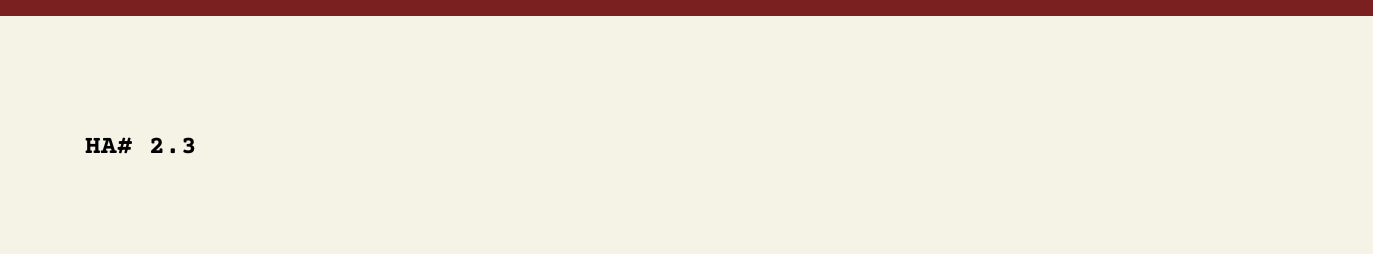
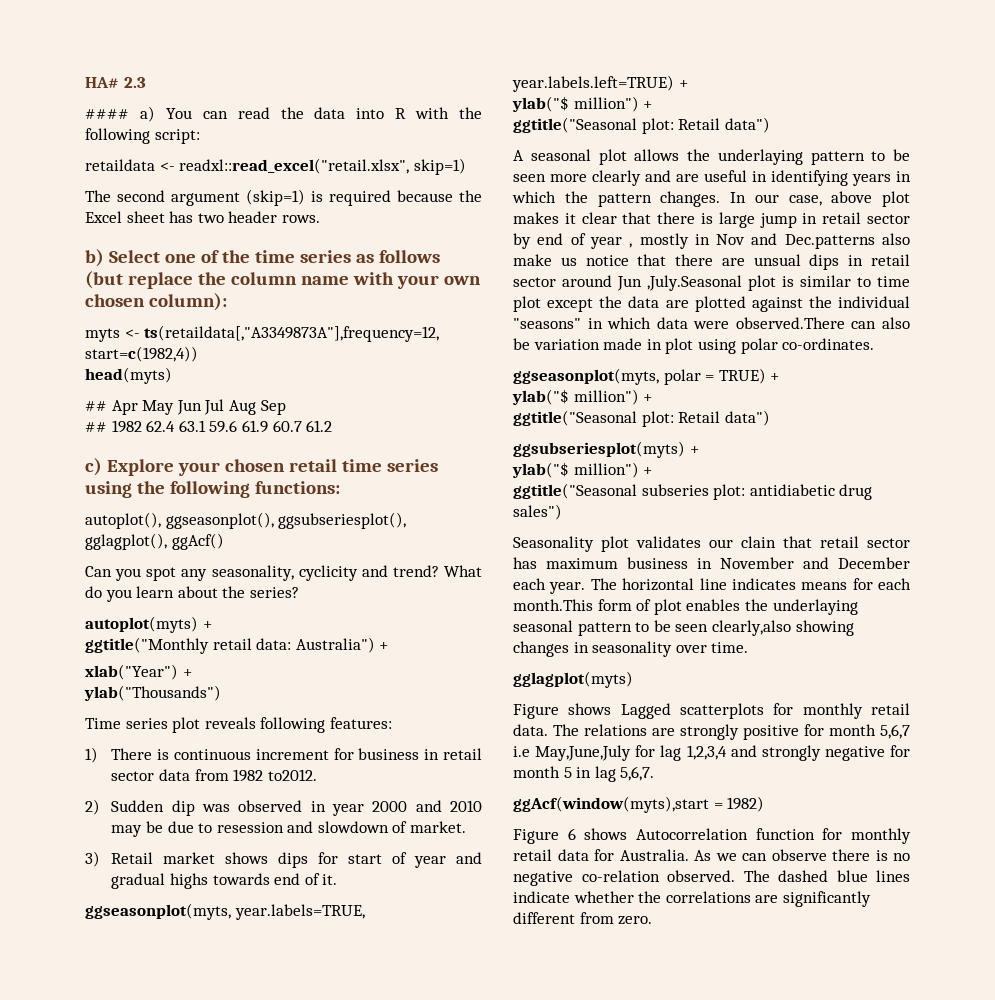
+ #### a) You can read the data into R with the following script:
+ retaildata <- readxl::read_excel("retail.xlsx", skip=1)
+ The second argument (skip=1) is required because the Excel sheet has two header rows.
+ b) Select one of the time series as follows (but replace the column name with your own chosen column):
+ myts <- ts(retaildata[,"A3349873A"],frequency=12, start=c(1982,4))
+ head(myts)
+ ## Apr May Jun Jul Aug Sep
+ ## 1982 62.4 63.1 59.6 61.9 60.7 61.2
+ c) Explore your chosen retail time series using the following functions:
+ autoplot(), ggseasonplot(), ggsubseriesplot(), gglagplot(), ggAcf()
+ Can you spot any seasonality, cyclicity and trend? What do you learn about the series?
+ autoplot(myts) +
+ ggtitle("Monthly retail data: Australia") +
+ xlab("Year") +
+ ylab("Thousands")
+ Time series plot reveals following features:
+ 1) There is continuous increment for business in retail sector data from 1982 to2012.
+ 2) Sudden dip was observed in year 2000 and 2010 may be due to resession and slowdown of market.
+ 3) Retail market shows dips for start of year and gradual highs towards end of it.
+ ggseasonplot(myts, year.labels=TRUE, year.labels.left=TRUE) +
+ ylab("$ million") +
+ ggtitle("Seasonal plot: Retail data")
+ A seasonal plot allows the underlaying pattern to be seen more clearly and are useful in identifying years in which the pattern changes. In our case, above plot makes it clear that there is large jump in retail sector by end of year , mostly in Nov and Dec.patterns also make us notice that there are unsual dips in retail sector around Jun ,July.Seasonal plot is similar to time plot except the data are plotted against the individual "seasons" in which data were observed.There can also be variation made in plot using polar co-ordinates.
+ ggseasonplot(myts, polar = TRUE) +
+ ylab("$ million") +
+ ggtitle("Seasonal plot: Retail data")
+ ggsubseriesplot(myts) +
+ ylab("$ million") +
+ ggtitle("Seasonal subseries plot: antidiabetic drug sales")
+ Seasonality plot validates our clain that retail sector has maximum business in November and December each year. The horizontal line indicates means for each month.This form of plot enables the underlaying seasonal pattern to be seen clearly,also showing changes in seasonality over time.
+ gglagplot(myts)
+ Figure shows Lagged scatterplots for monthly retail data. The relations are strongly positive for month 5,6,7 i.e May,June,July for lag 1,2,3,4 and strongly negative for month 5 in lag 5,6,7.
+ ggAcf(window(myts),start = 1982)
+ Figure 6 shows Autocorrelation function for monthly retail data for Australia. As we can observe there is no negative co-relation observed. The dashed blue lines indicate whether the correlations are significantly different from zero.

